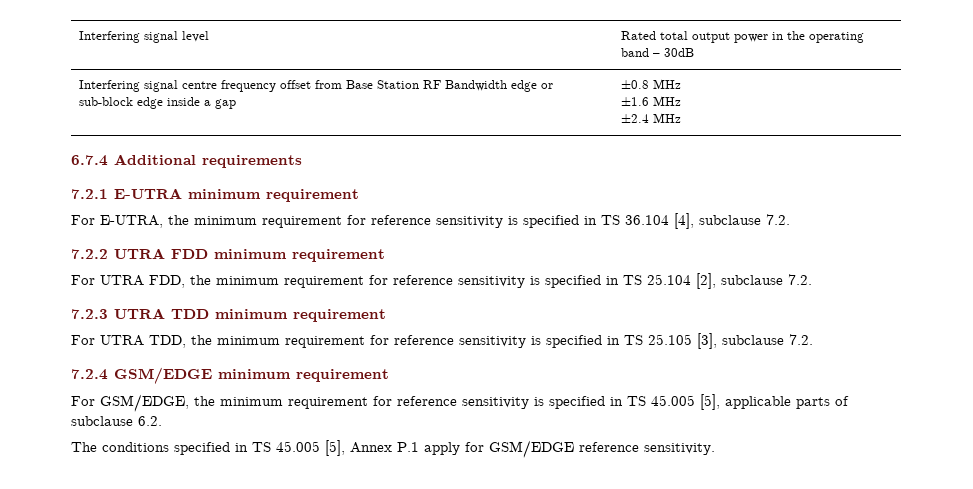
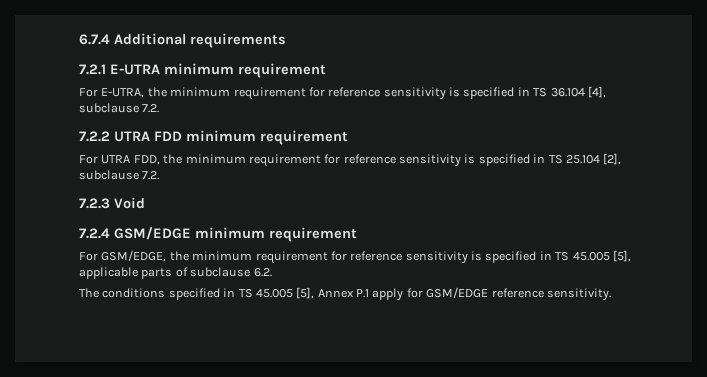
- Interfering signal level | Rated total output power in the operating band – 30dB
- Interfering signal centre frequency offset from Base Station RF Bandwidth edge or sub-block edge inside a gap | ±0.8 MHz
- ±1.6 MHz
- ±2.4 MHz
- 7.2.3 UTRA TDD minimum requirement
- For UTRA TDD, the minimum requirement for reference sensitivity is specified in TS 25.105 [3], subclause 7.2.
+ 7.2.3 Void

